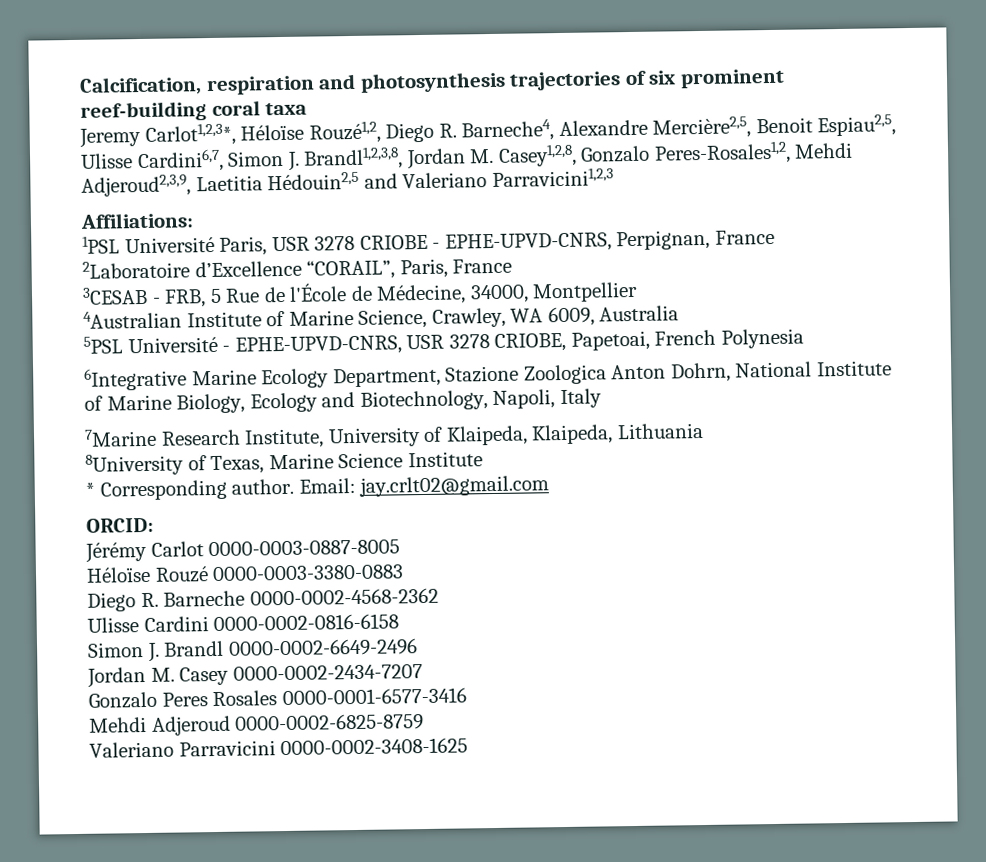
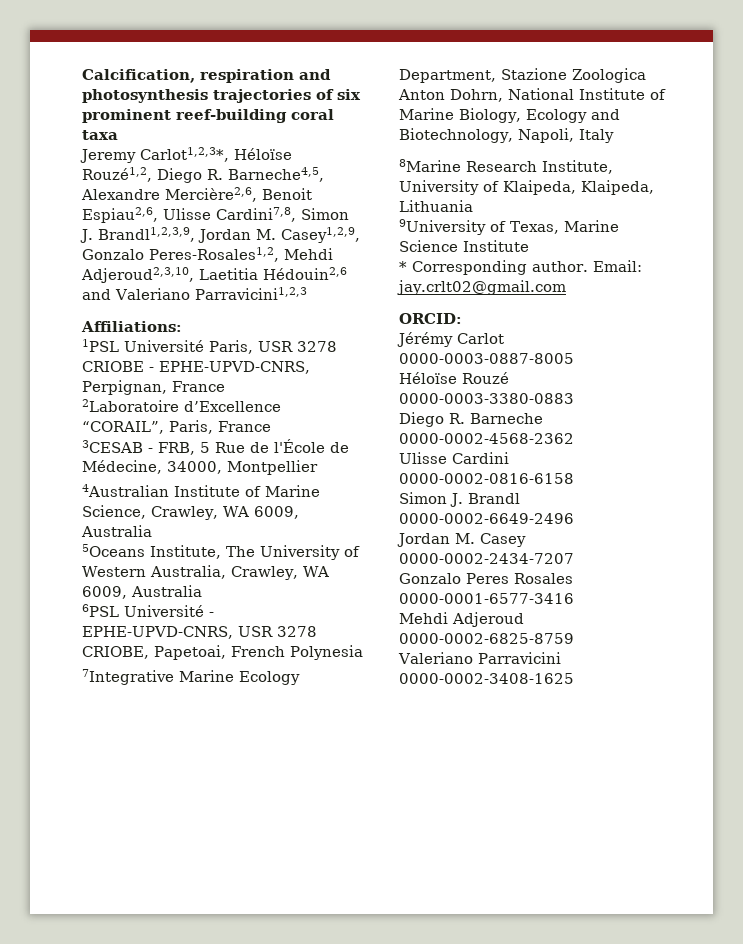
- Jeremy Carlot1,2,3*, Héloïse Rouzé1,2, Diego R. Barneche4, Alexandre Mercière2,5, Benoit Espiau2,5, Ulisse Cardini6,7, Simon J. Brandl1,2,3,8, Jordan M. Casey1,2,8, Gonzalo Peres-Rosales1,2, Mehdi Adjeroud2,3,9, Laetitia Hédouin2,5 and Valeriano Parravicini1,2,3
+ Jeremy Carlot1,2,3*, Héloïse Rouzé1,2, Diego R. Barneche4,5, Alexandre Mercière2,6, Benoit Espiau2,6, Ulisse Cardini7,8, Simon J. Brandl1,2,3,9, Jordan M. Casey1,2,9, Gonzalo Peres-Rosales1,2, Mehdi Adjeroud2,3,10, Laetitia Hédouin2,6 and Valeriano Parravicini1,2,3
- 5PSL Université - EPHE-UPVD-CNRS, USR 3278 CRIOBE, Papetoai, French Polynesia
+ 5Oceans Institute, The University of Western Australia, Crawley, WA 6009, Australia
+ 6PSL Université - EPHE-UPVD-CNRS, USR 3278 CRIOBE, Papetoai, French Polynesia
- 6Integrative Marine Ecology Department, Stazione Zoologica Anton Dohrn, National Institute of Marine Biology, Ecology and Biotechnology, Napoli, Italy
+ 7Integrative Marine Ecology Department, Stazione Zoologica Anton Dohrn, National Institute of Marine Biology, Ecology and Biotechnology, Napoli, Italy
- 7Marine Research Institute, University of Klaipeda, Klaipeda, Lithuania
+ 8Marine Research Institute, University of Klaipeda, Klaipeda, Lithuania
- 8University of Texas, Marine Science Institute
+ 9University of Texas, Marine Science Institute

